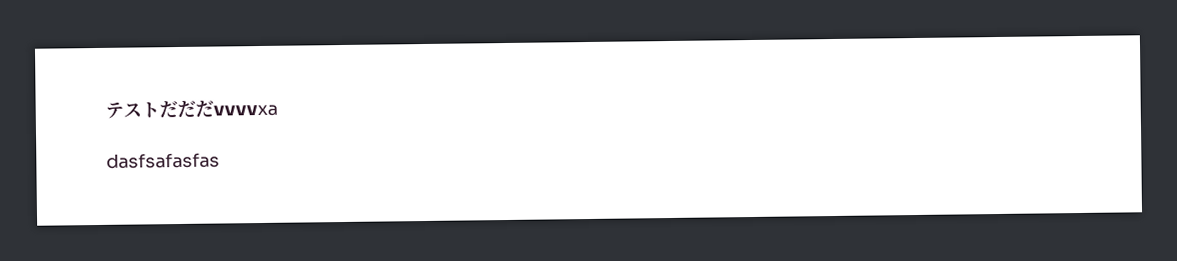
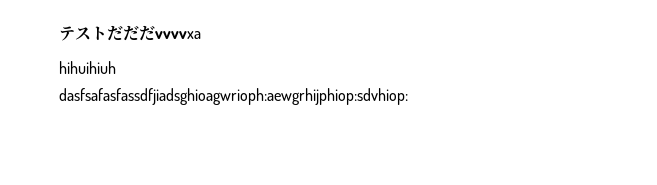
- dasfsafasfas
+ hihuihiuh
+ dasfsafasfassdfjiadsghioagwrioph:aewgrhijphiop:sdvhiop:

